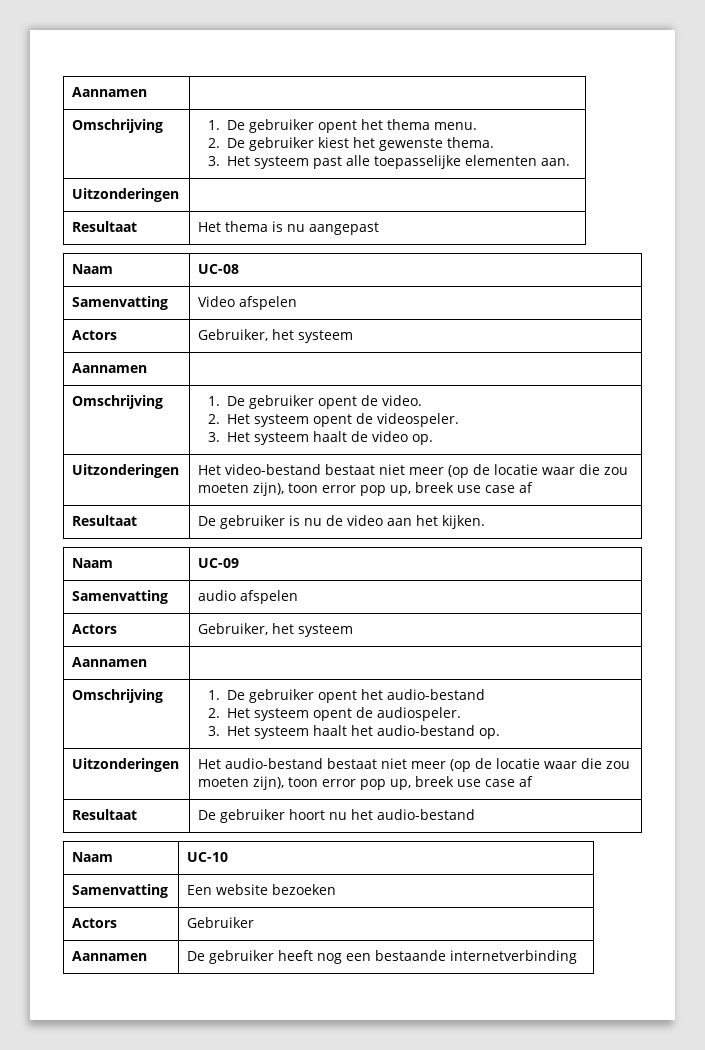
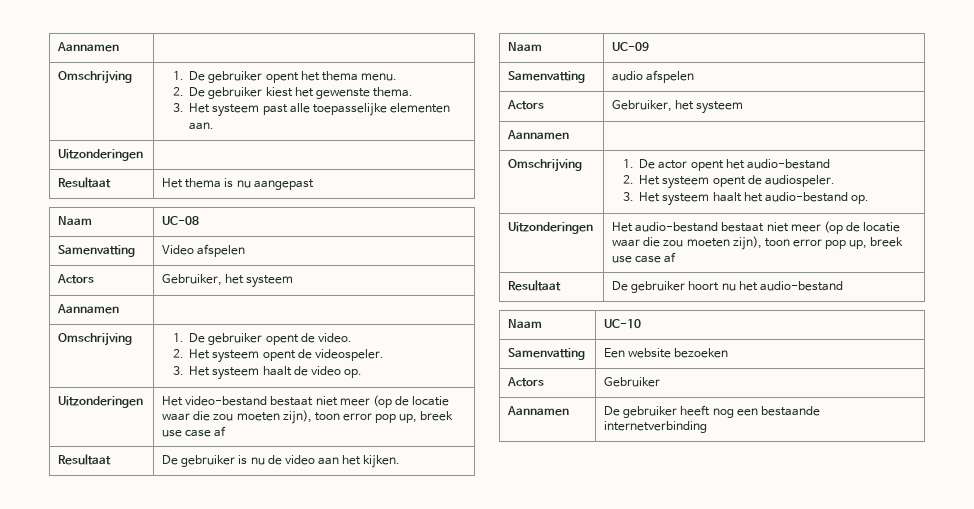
- Omschrijving | 1. De gebruiker opent het audio-bestand
+ Omschrijving | 1. De actor opent het audio-bestand

